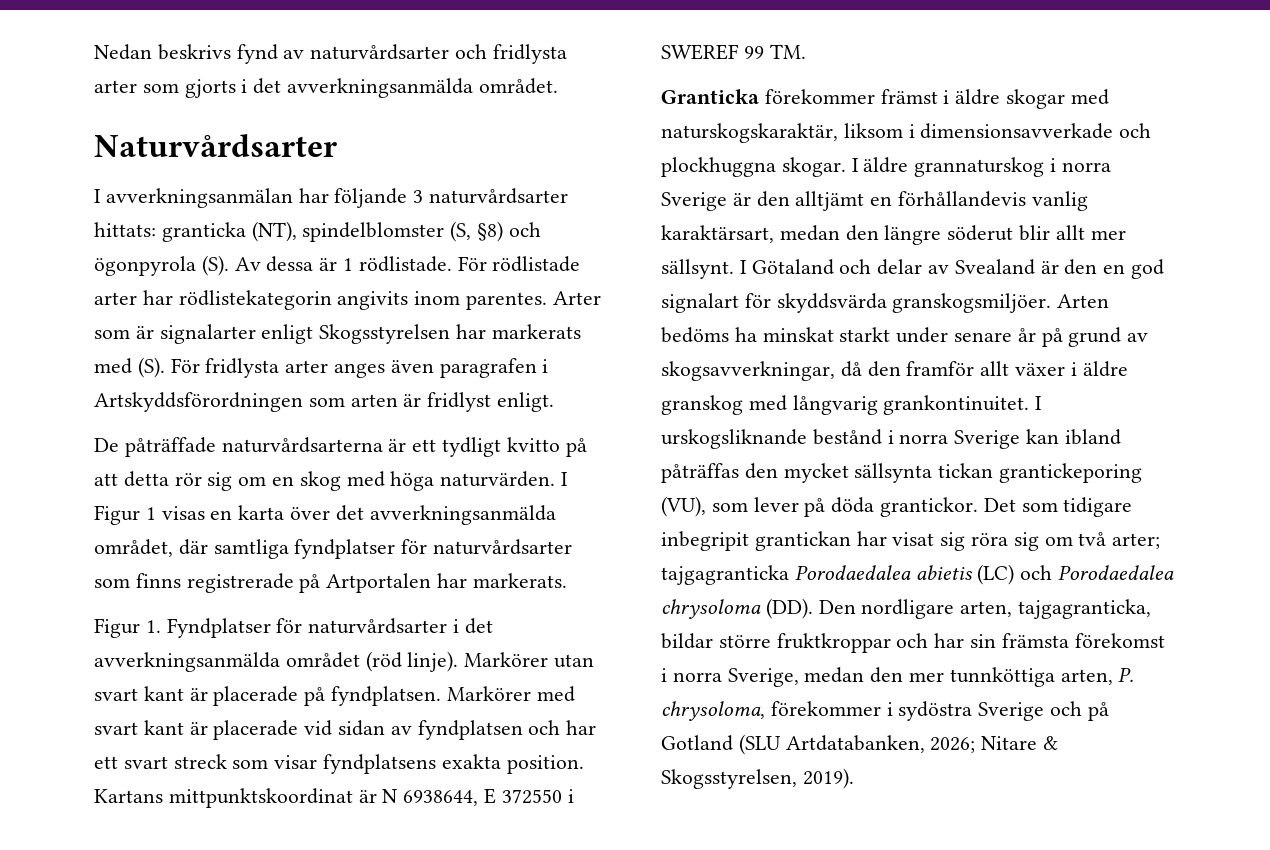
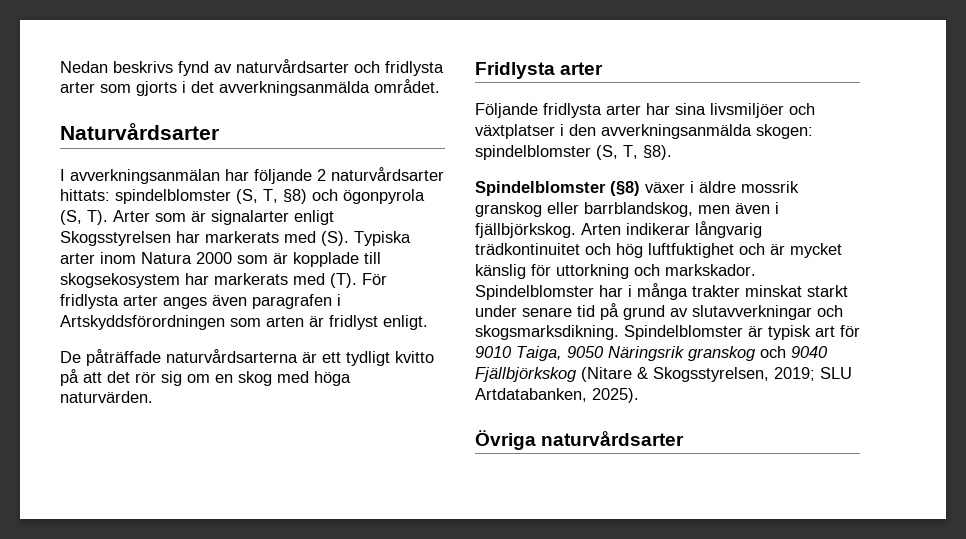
- I avverkningsanmälan har följande 3 naturvårdsarter hittats: granticka (NT), spindelblomster (S, §8) och ögonpyrola (S). Av dessa är 1 rödlistade. För rödlistade arter har rödlistekategorin angivits inom parentes. Arter som är signalarter enligt Skogsstyrelsen har markerats med (S). För fridlysta arter anges även paragrafen i Artskyddsförordningen som arten är fridlyst enligt.
+ I avverkningsanmälan har följande 2 naturvårdsarter hittats: spindelblomster (S, T, §8) och ögonpyrola (S, T). Arter som är signalarter enligt Skogsstyrelsen har markerats med (S). Typiska arter inom Natura 2000 som är kopplade till skogsekosystem har markerats med (T). För fridlysta arter anges även paragrafen i Artskyddsförordningen som arten är fridlyst enligt.
- De påträffade naturvårdsarterna är ett tydligt kvitto på att detta rör sig om en skog med höga naturvärden. I Figur 1 visas en karta över det avverkningsanmälda området, där samtliga fyndplatser för naturvårdsarter som finns registrerade på Artportalen har markerats.
- Figur 1. Fyndplatser för naturvårdsarter i det avverkningsanmälda området (röd linje). Markörer utan svart kant är placerade på fyndplatsen. Markörer med svart kant är placerade vid sidan av fyndplatsen och har ett svart streck som visar fyndplatsens exakta position. Kartans mittpunktskoordinat är N 6938644, E 372550 i SWEREF 99 TM.
- Granticka förekommer främst i äldre skogar med naturskogskaraktär, liksom i dimensionsavverkade och plockhuggna skogar. I äldre grannaturskog i norra Sverige är den alltjämt en förhållandevis vanlig karaktärsart, medan den längre söderut blir allt mer sällsynt. I Götaland och delar av Svealand är den en god signalart för skyddsvärda granskogsmiljöer. Arten bedöms ha minskat starkt under senare år på grund av skogsavverkningar, då den framför allt växer i äldre granskog med långvarig grankontinuitet. I urskogsliknande bestånd i norra Sverige kan ibland påträffas den mycket sällsynta tickan grantickeporing (VU), som lever på döda grantickor. Det som tidigare inbegripit grantickan har visat sig röra sig om två arter; tajgagranticka Porodaedalea abietis (LC) och Porodaedalea chrysoloma (DD). Den nordligare arten, tajgagranticka, bildar större fruktkroppar och har sin främsta förekomst i norra Sverige, medan den mer tunnköttiga arten, P. chrysoloma, förekommer i sydöstra Sverige och på Gotland (SLU Artdatabanken, 2026; Nitare & Skogsstyrelsen, 2019).
+ De påträffade naturvårdsarterna är ett tydligt kvitto på att det rör sig om en skog med höga naturvärden.
+ Fridlysta arter
+ Följande fridlysta arter har sina livsmiljöer och växtplatser i den avverkningsanmälda skogen: spindelblomster (S, T, §8).
+ Spindelblomster (§8) växer i äldre mossrik granskog eller barrblandskog, men även i fjällbjörkskog. Arten indikerar långvarig trädkontinuitet och hög luftfuktighet och är mycket känslig för uttorkning och markskador. Spindelblomster har i många trakter minskat starkt under senare tid på grund av slutavverkningar och skogsmarksdikning. Spindelblomster är typisk art för 9010 Taiga, 9050 Näringsrik granskog och 9040 Fjällbjörkskog (Nitare & Skogsstyrelsen, 2019; SLU Artdatabanken, 2025).
+ Övriga naturvårdsarter

